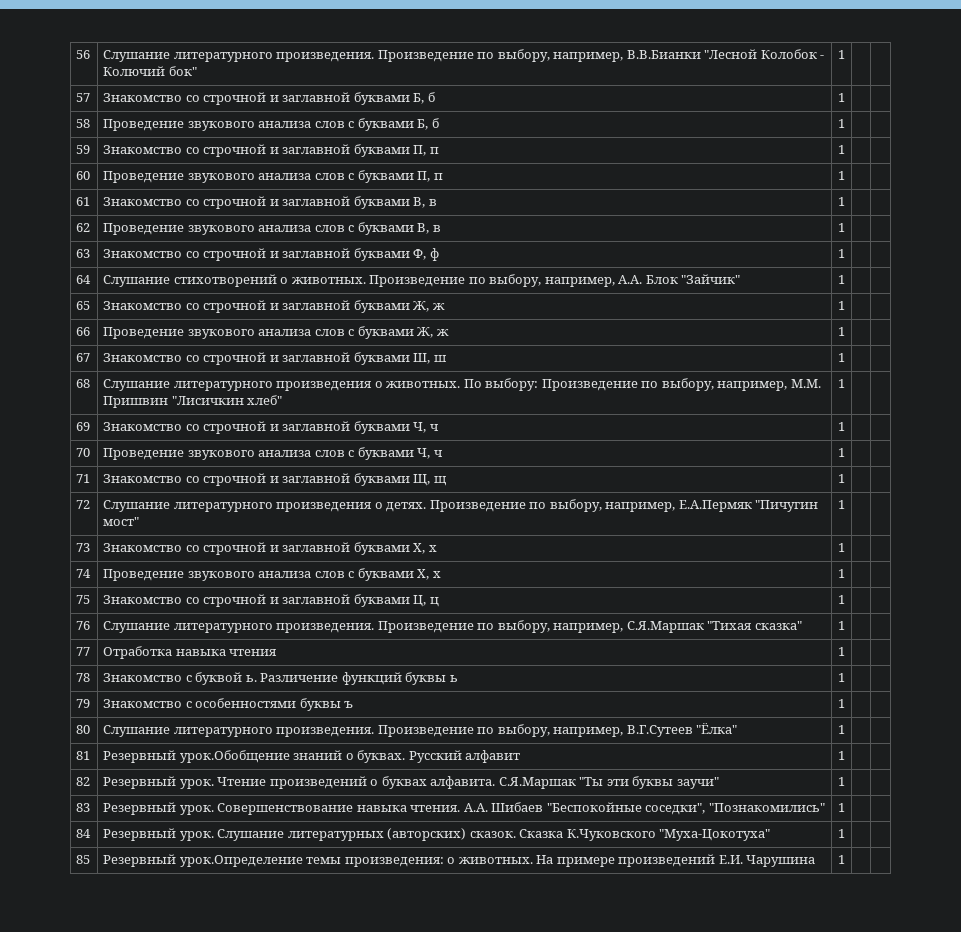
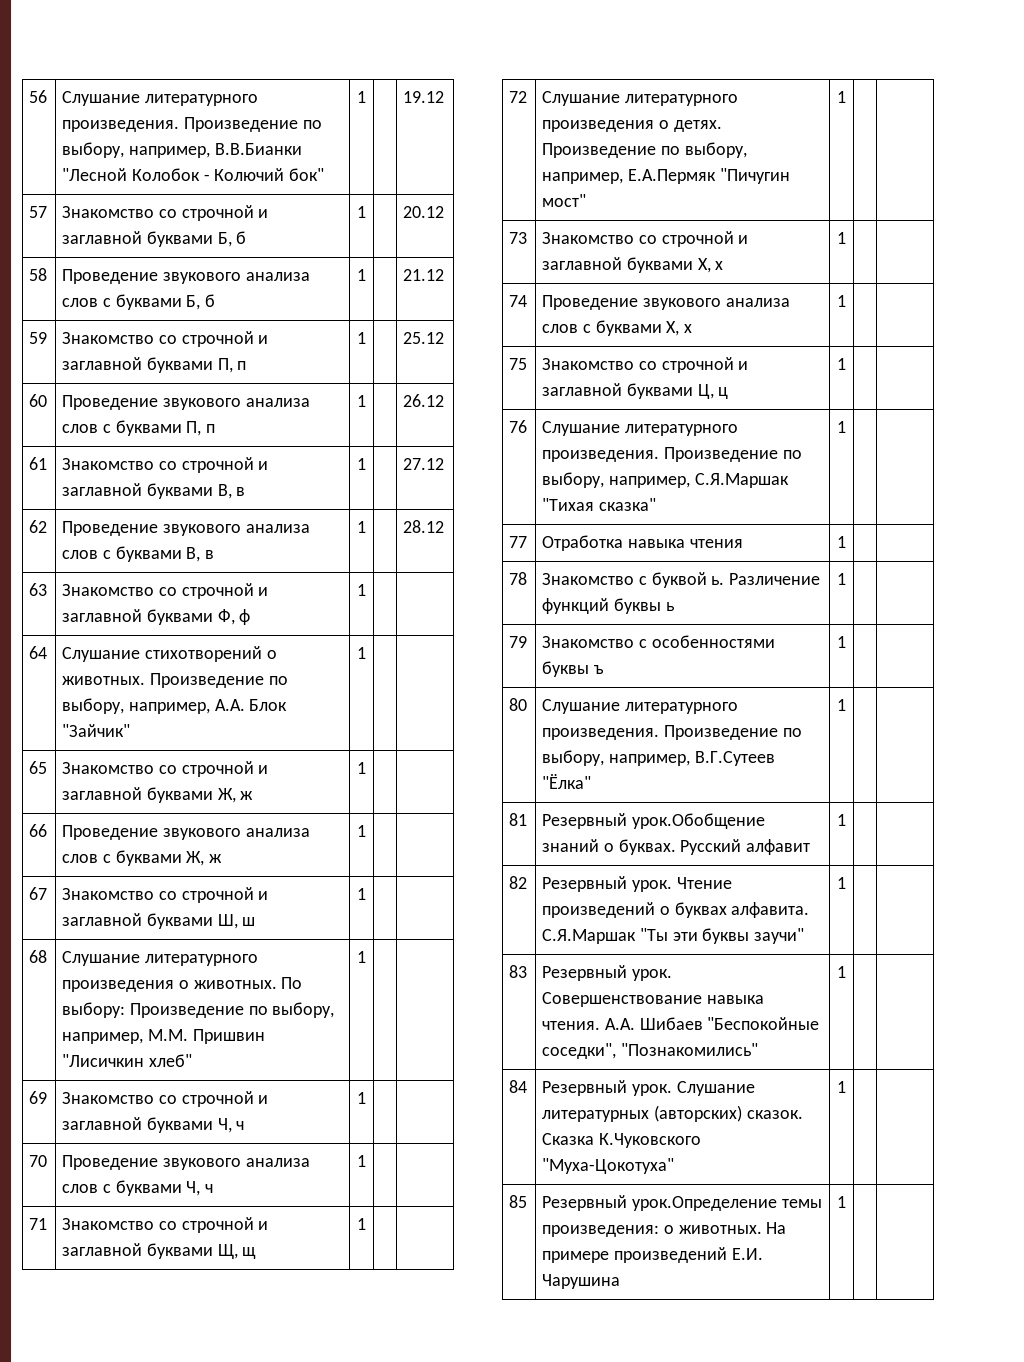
- 56 | Слушание литературного произведения. Произведение по выбору, например, В.В.Бианки "Лесной Колобок - Колючий бок" | 1 | |
+ 56 | Слушание литературного произведения. Произведение по выбору, например, В.В.Бианки "Лесной Колобок - Колючий бок" | 1 | | 19.12
- 57 | Знакомство со строчной и заглавной буквами Б, б | 1 | |
+ 57 | Знакомство со строчной и заглавной буквами Б, б | 1 | | 20.12
- 58 | Проведение звукового анализа слов с буквами Б, б | 1 | |
+ 58 | Проведение звукового анализа слов с буквами Б, б | 1 | | 21.12
- 59 | Знакомство со строчной и заглавной буквами П, п | 1 | |
+ 59 | Знакомство со строчной и заглавной буквами П, п | 1 | | 25.12
- 60 | Проведение звукового анализа слов с буквами П, п | 1 | |
+ 60 | Проведение звукового анализа слов с буквами П, п | 1 | | 26.12
- 61 | Знакомство со строчной и заглавной буквами В, в | 1 | |
+ 61 | Знакомство со строчной и заглавной буквами В, в | 1 | | 27.12
- 62 | Проведение звукового анализа слов с буквами В, в | 1 | |
+ 62 | Проведение звукового анализа слов с буквами В, в | 1 | | 28.12

